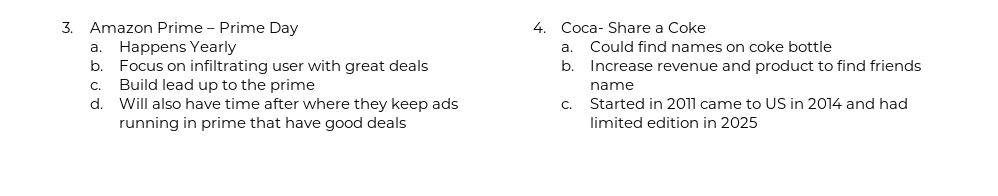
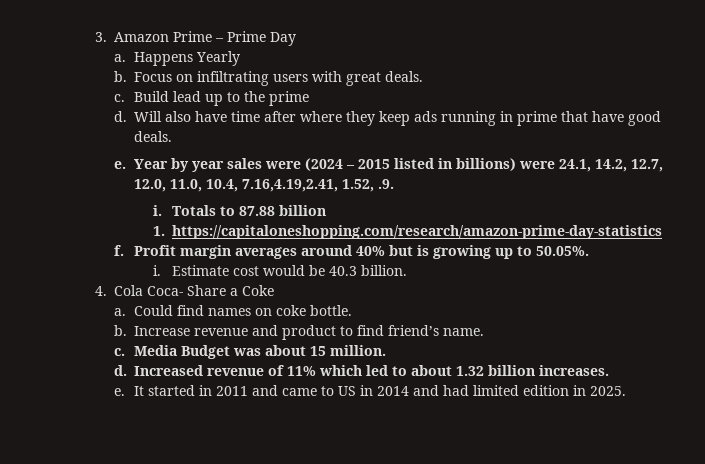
- Focus on infiltrating user with great deals
+ Focus on infiltrating users with great deals.
- Will also have time after where they keep ads running in prime that have good deals
- 4. Coca- Share a Coke
+ Will also have time after where they keep ads running in prime that have good deals.
+ e. Year by year sales were (2024 – 2015 listed in billions) were 24.1, 14.2, 12.7, 12.0, 11.0, 10.4, 7.16,4.19,2.41, 1.52, .9.
+ i. Totals to 87.88 billion
+ 1. https://capitaloneshopping.com/research/amazon-prime-day-statistics
+ f. Profit margin averages around 40% but is growing up to 50.05%.
+ i. Estimate cost would be 40.3 billion.
+ 4. Cola Coca- Share a Coke
- Could find names on coke bottle
+ Could find names on coke bottle.
- Increase revenue and product to find friends name
- c. Started in 2011 came to US in 2014 and had limited edition in 2025
+ Increase revenue and product to find friend’s name.
+ c. Media Budget was about 15 million.
+ d. Increased revenue of 11% which led to about 1.32 billion increases.
+ e. It started in 2011 and came to US in 2014 and had limited edition in 2025.

